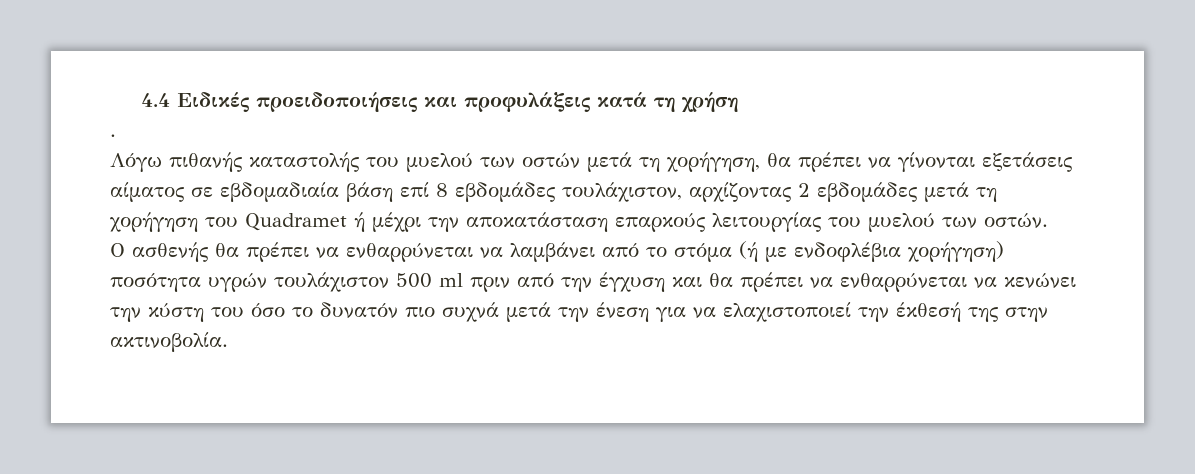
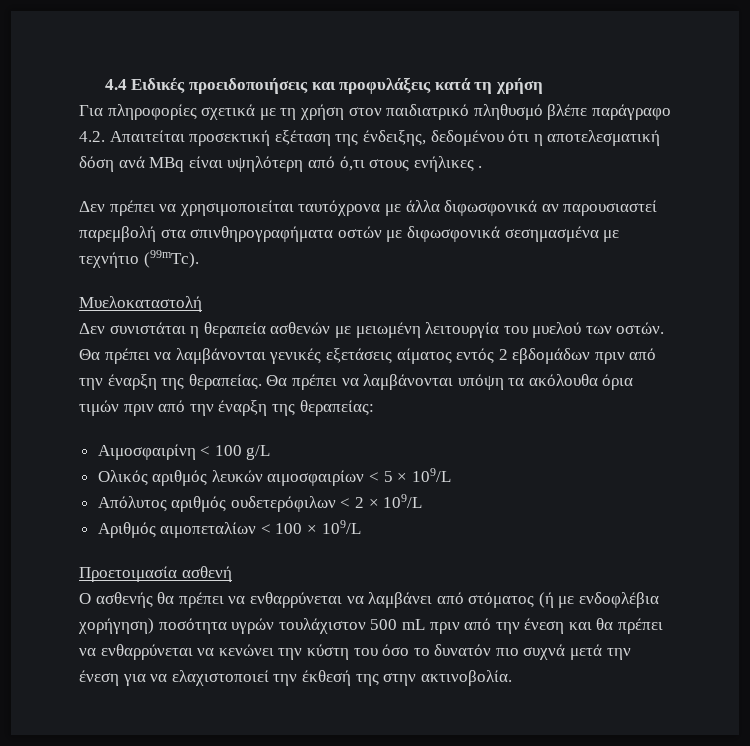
- .
- Λόγω πιθανής καταστολής του μυελού των οστών μετά τη χορήγηση, θα πρέπει να γίνονται εξετάσεις αίματος σε εβδομαδιαία βάση επί 8 εβδομάδες τουλάχιστον, αρχίζοντας 2 εβδομάδες μετά τη χορήγηση του Quadramet ή μέχρι την αποκατάσταση επαρκούς λειτουργίας του μυελού των οστών.
+ Για πληροφορίες σχετικά με τη χρήση στον παιδιατρικό πληθυσμό βλέπε παράγραφο 4.2. Απαιτείται προσεκτική εξέταση της ένδειξης, δεδομένου ότι η αποτελεσματική δόση ανά MBq είναι υψηλότερη από ό,τι στους ενήλικες .
+ Δεν πρέπει να χρησιμοποιείται ταυτόχρονα με άλλα διφωσφονικά αν παρουσιαστεί παρεμβολή στα σπινθηρογραφήματα οστών με διφωσφονικά σεσημασμένα με τεχνήτιο (99mTc).
+ Μυελοκαταστολή
+ Δεν συνιστάται η θεραπεία ασθενών με μειωμένη λειτουργία του μυελού των οστών. Θα πρέπει να λαμβάνονται γενικές εξετάσεις αίματος εντός 2 εβδομάδων πριν από την έναρξη της θεραπείας. Θα πρέπει να λαμβάνονται υπόψη τα ακόλουθα όρια τιμών πριν από την έναρξη της θεραπείας:
+ Αιμοσφαιρίνη < 100 g/L
+ Ολικός αριθμός λευκών αιμοσφαιρίων < 5 × 109/L
+ Απόλυτος αριθμός ουδετερόφιλων < 2 × 109/L
+ Αριθμός αιμοπεταλίων < 100 × 109/L
+ Προετοιμασία ασθενή
- Ο ασθενής θα πρέπει να ενθαρρύνεται να λαμβάνει από το στόμα (ή με ενδοφλέβια χορήγηση) ποσότητα υγρών τουλάχιστον 500 ml πριν από την έγχυση και θα πρέπει να ενθαρρύνεται να κενώνει την κύστη του όσο το δυνατόν πιο συχνά μετά την ένεση για να ελαχιστοποιεί την έκθεσή της στην ακτινοβολία.
+ Ο ασθενής θα πρέπει να ενθαρρύνεται να λαμβάνει από στόματος (ή με ενδοφλέβια χορήγηση) ποσότητα υγρών τουλάχιστον 500 mL πριν από την ένεση και θα πρέπει να ενθαρρύνεται να κενώνει την κύστη του όσο το δυνατόν πιο συχνά μετά την ένεση για να ελαχιστοποιεί την έκθεσή της στην ακτινοβολία.

